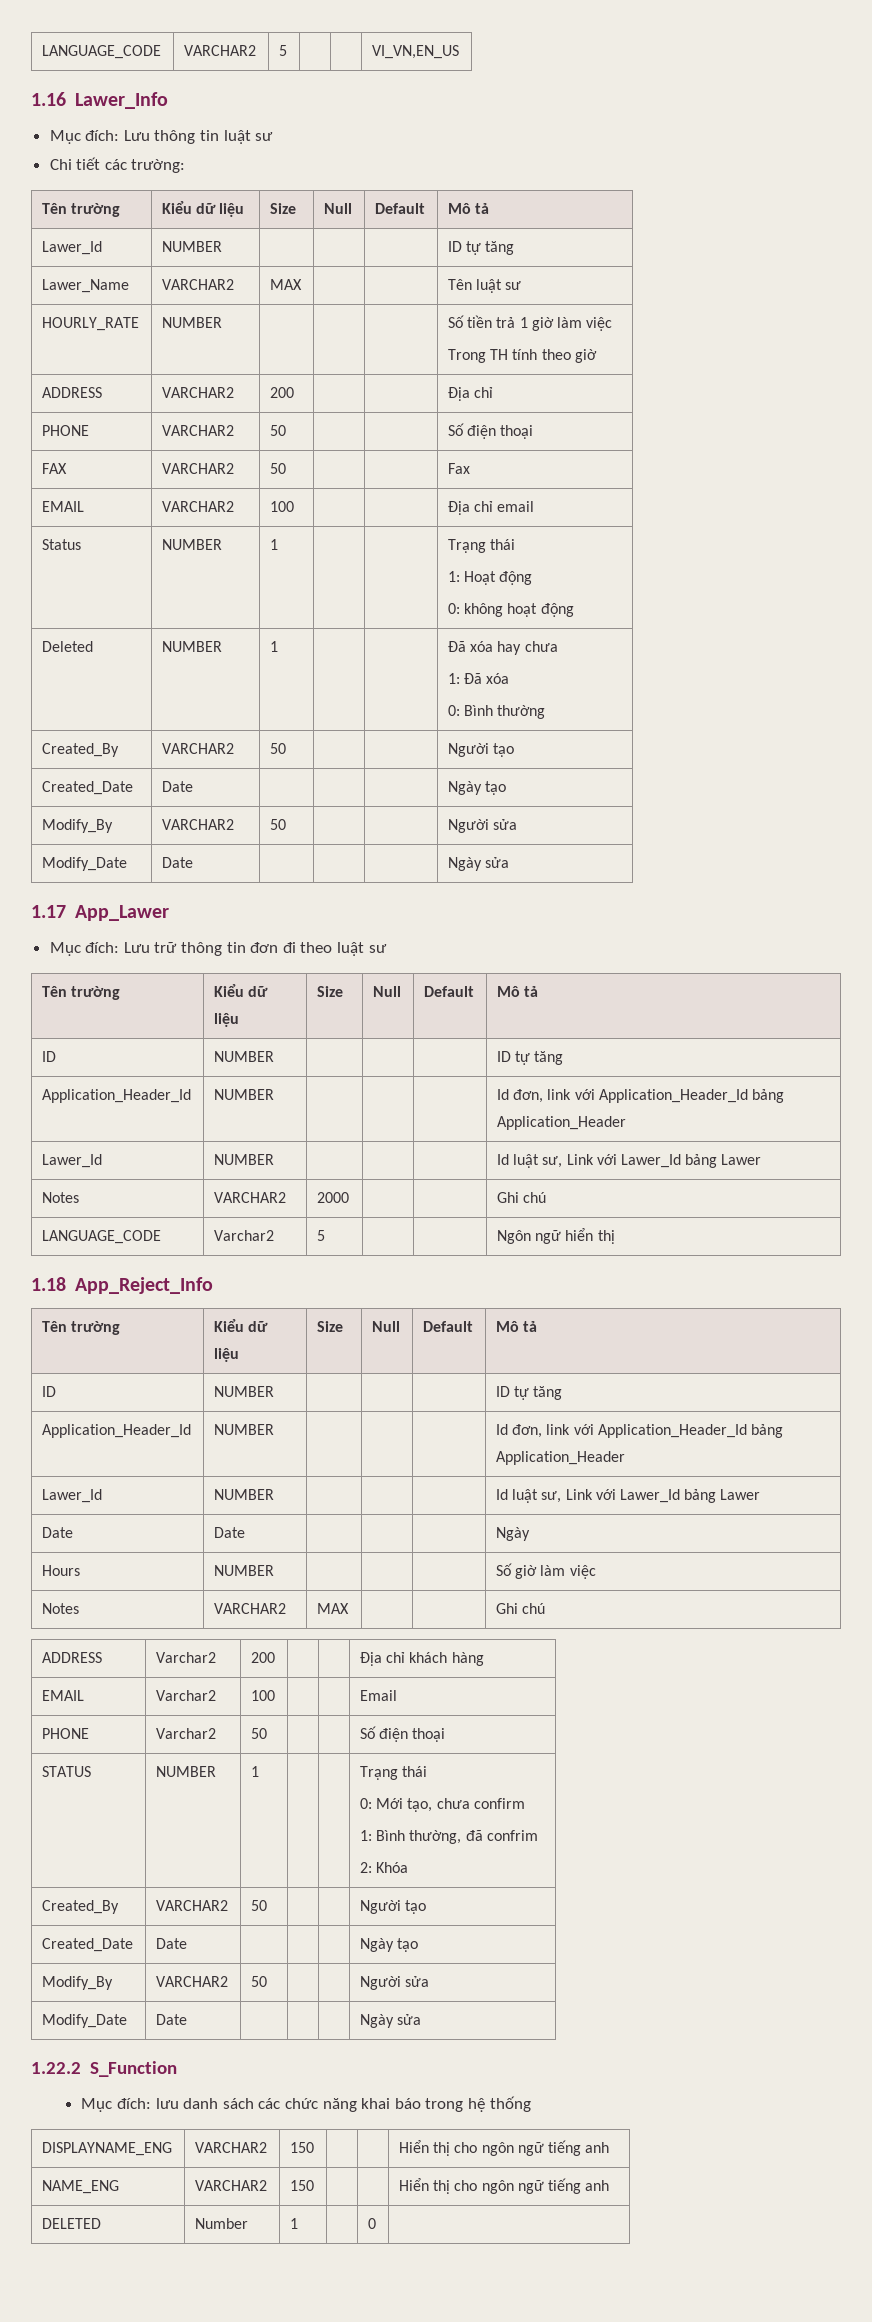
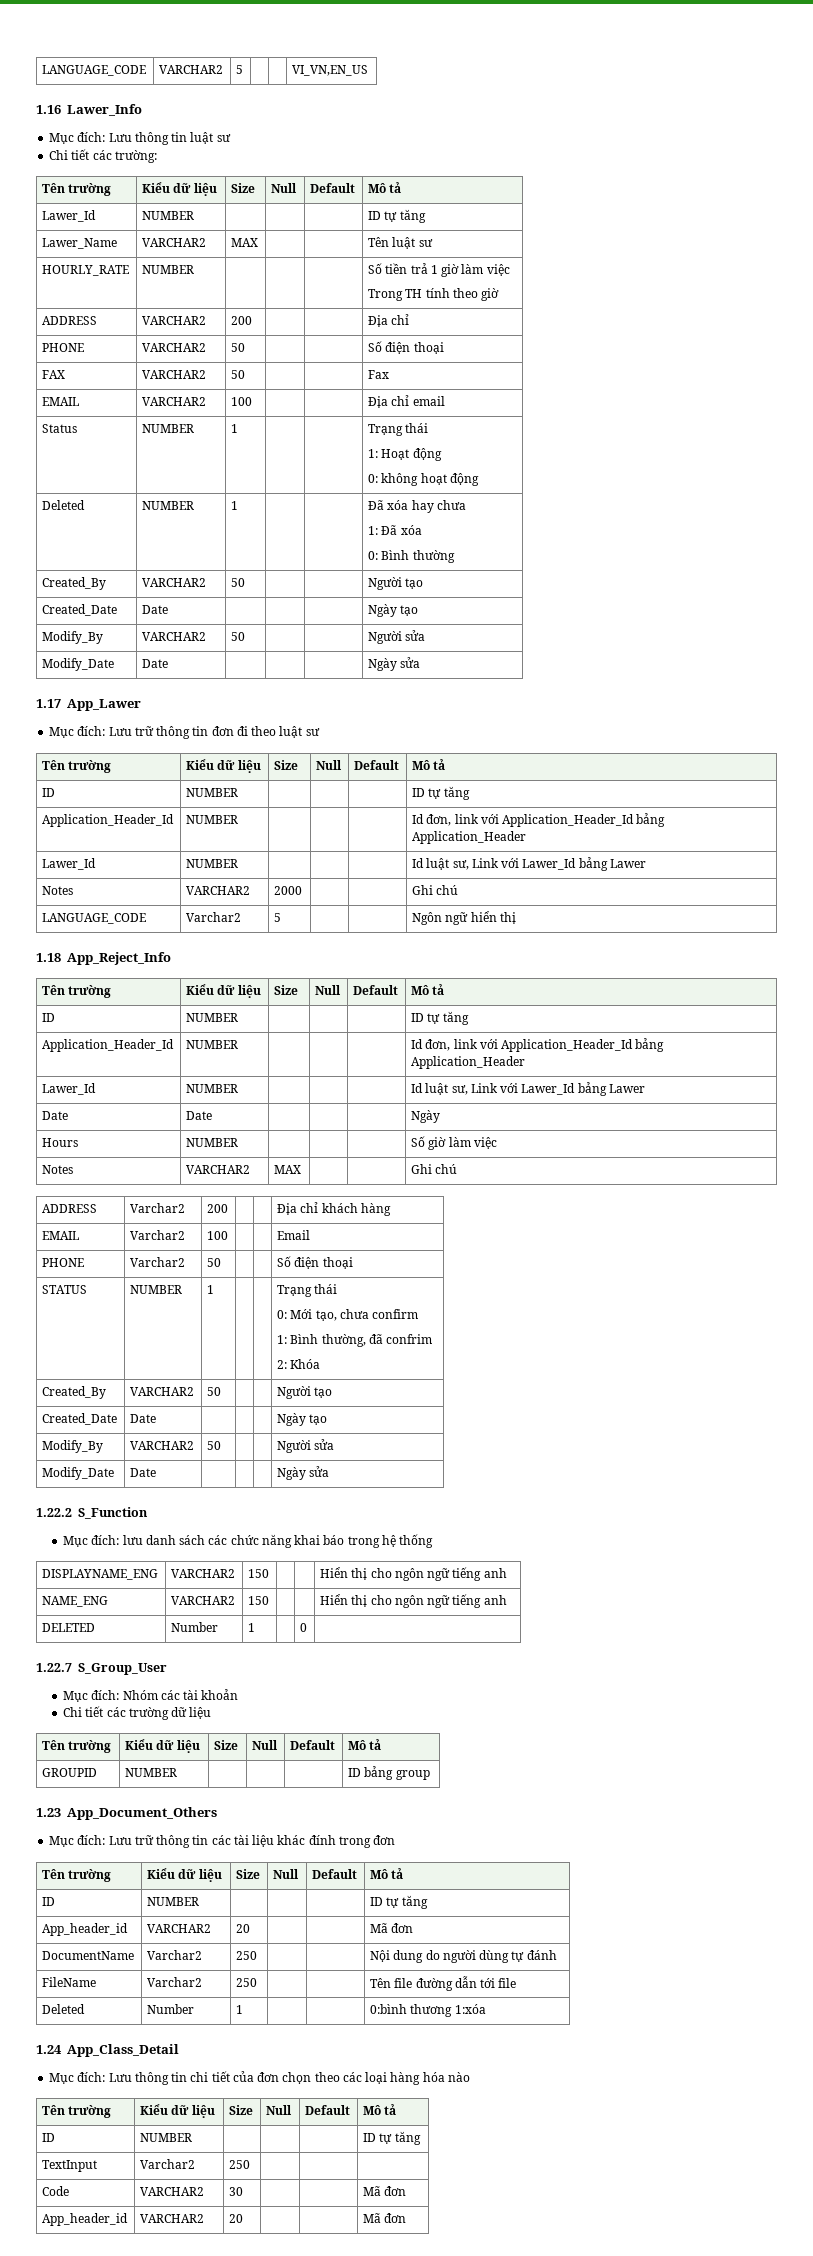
+ 1.22.7 S_Group_User
+ Mục đích: Nhóm các tài khoản
+ Chi tiết các trường dữ liệu
+ Tên trường | Kiểu dữ liệu | Size | Null | Default | Mô tả
+ GROUPID | NUMBER | | | | ID bảng group
+ 1.23 App_Document_Others
+ Mục đích: Lưu trữ thông tin các tài liệu khác đính trong đơn
+ Tên trường | Kiểu dữ liệu | Size | Null | Default | Mô tả
+ ID | NUMBER | | | | ID tự tăng
+ App_header_id | VARCHAR2 | 20 | | | Mã đơn
+ DocumentName | Varchar2 | 250 | | | Nội dung do người dùng tự đánh
+ FileName | Varchar2 | 250 | | | Tên file đường dẫn tới file
+ Deleted | Number | 1 | | | 0:bình thương 1:xóa
+ 1.24 App_Class_Detail
+ Mục đích: Lưu thông tin chi tiết của đơn chọn theo các loại hàng hóa nào
+ Tên trường | Kiểu dữ liệu | Size | Null | Default | Mô tả
+ ID | NUMBER | | | | ID tự tăng
+ TextInput | Varchar2 | 250 | | |
+ Code | VARCHAR2 | 30 | | | Mã đơn
+ App_header_id | VARCHAR2 | 20 | | | Mã đơn

